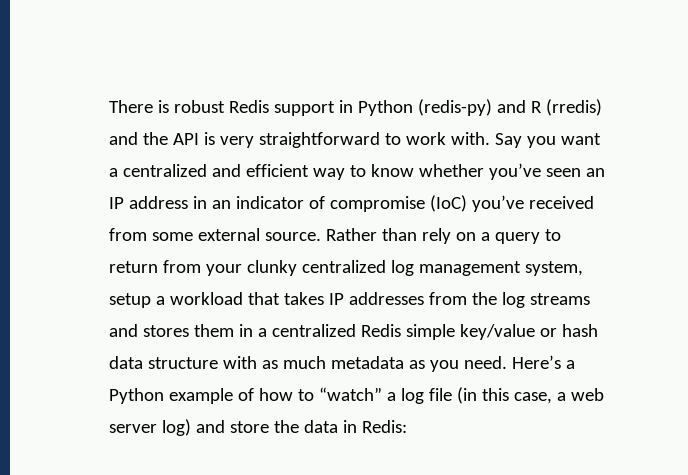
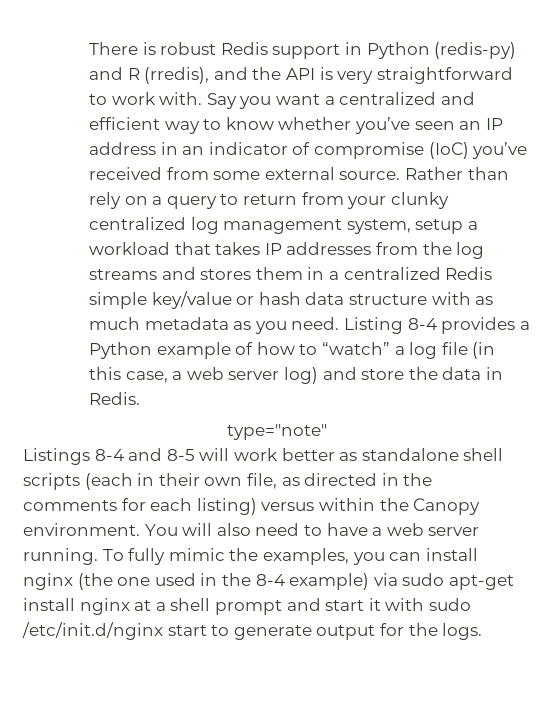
- There is robust Redis support in Python (redis-py) and R (rredis) and the API is very straightforward to work with.
+ There is robust Redis support in Python (redis-py) and R (rredis), and the API is very straightforward to work with.
- Here’s a Python example of how to “watch” a log file (in this case, a web server log) and store the data in Redis:
+ Listing 8-4 provides a Python example of how to “watch” a log file (in this case, a web server log) and store the data in Redis.
+ type="note"
+ Listings 8-4 and 8-5 will work better as standalone shell scripts (each in their own file, as directed in the comments for each listing) versus within the Canopy environment. You will also need to have a web server running. To fully mimic the examples, you can install nginx (the one used in the 8-4 example) via sudo apt-get install nginx at a shell prompt and start it with sudo /etc/init.d/nginx start to generate output for the logs.

